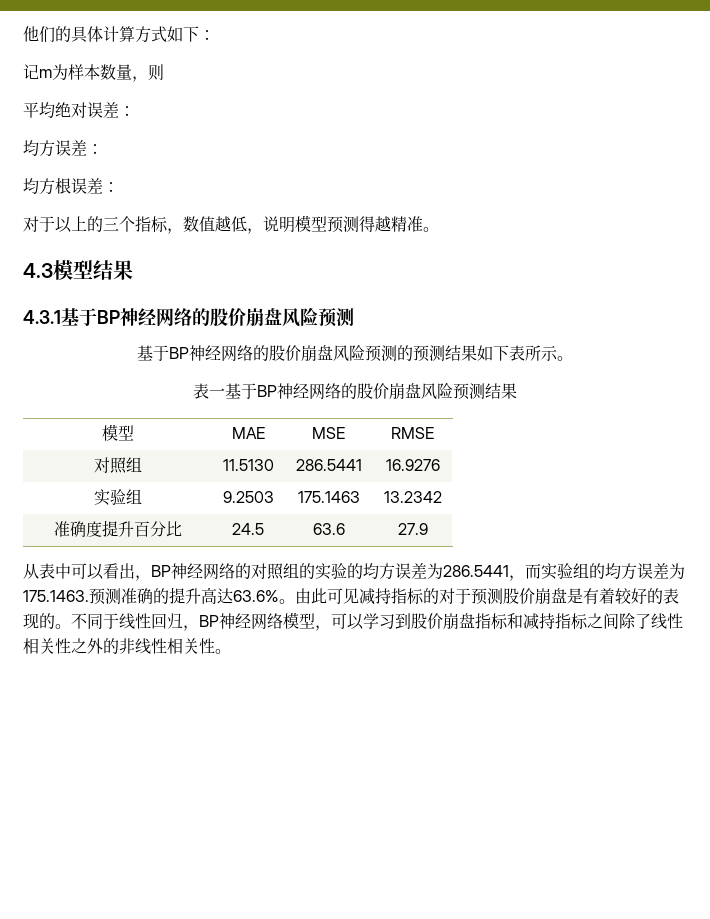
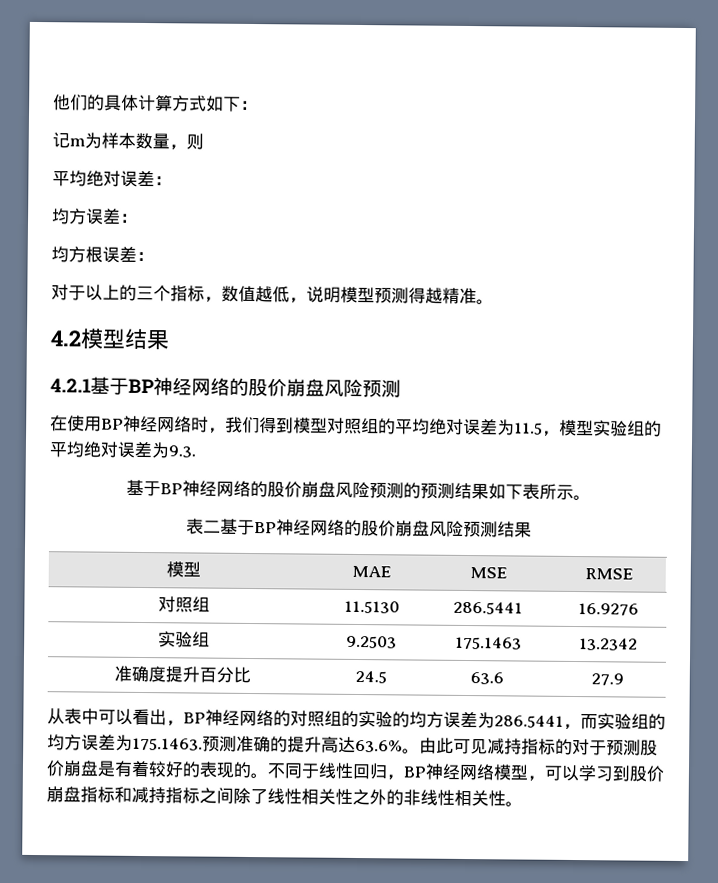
- 4.3模型结果
+ 4.2模型结果
- 4.3.1基于BP神经网络的股价崩盘风险预测
+ 4.2.1基于BP神经网络的股价崩盘风险预测
+ 在使用BP神经网络时，我们得到模型对照组的平均绝对误差为11.5，模型实验组的平均绝对误差为9.3.
- 表一基于BP神经网络的股价崩盘风险预测结果
+ 表二基于BP神经网络的股价崩盘风险预测结果

